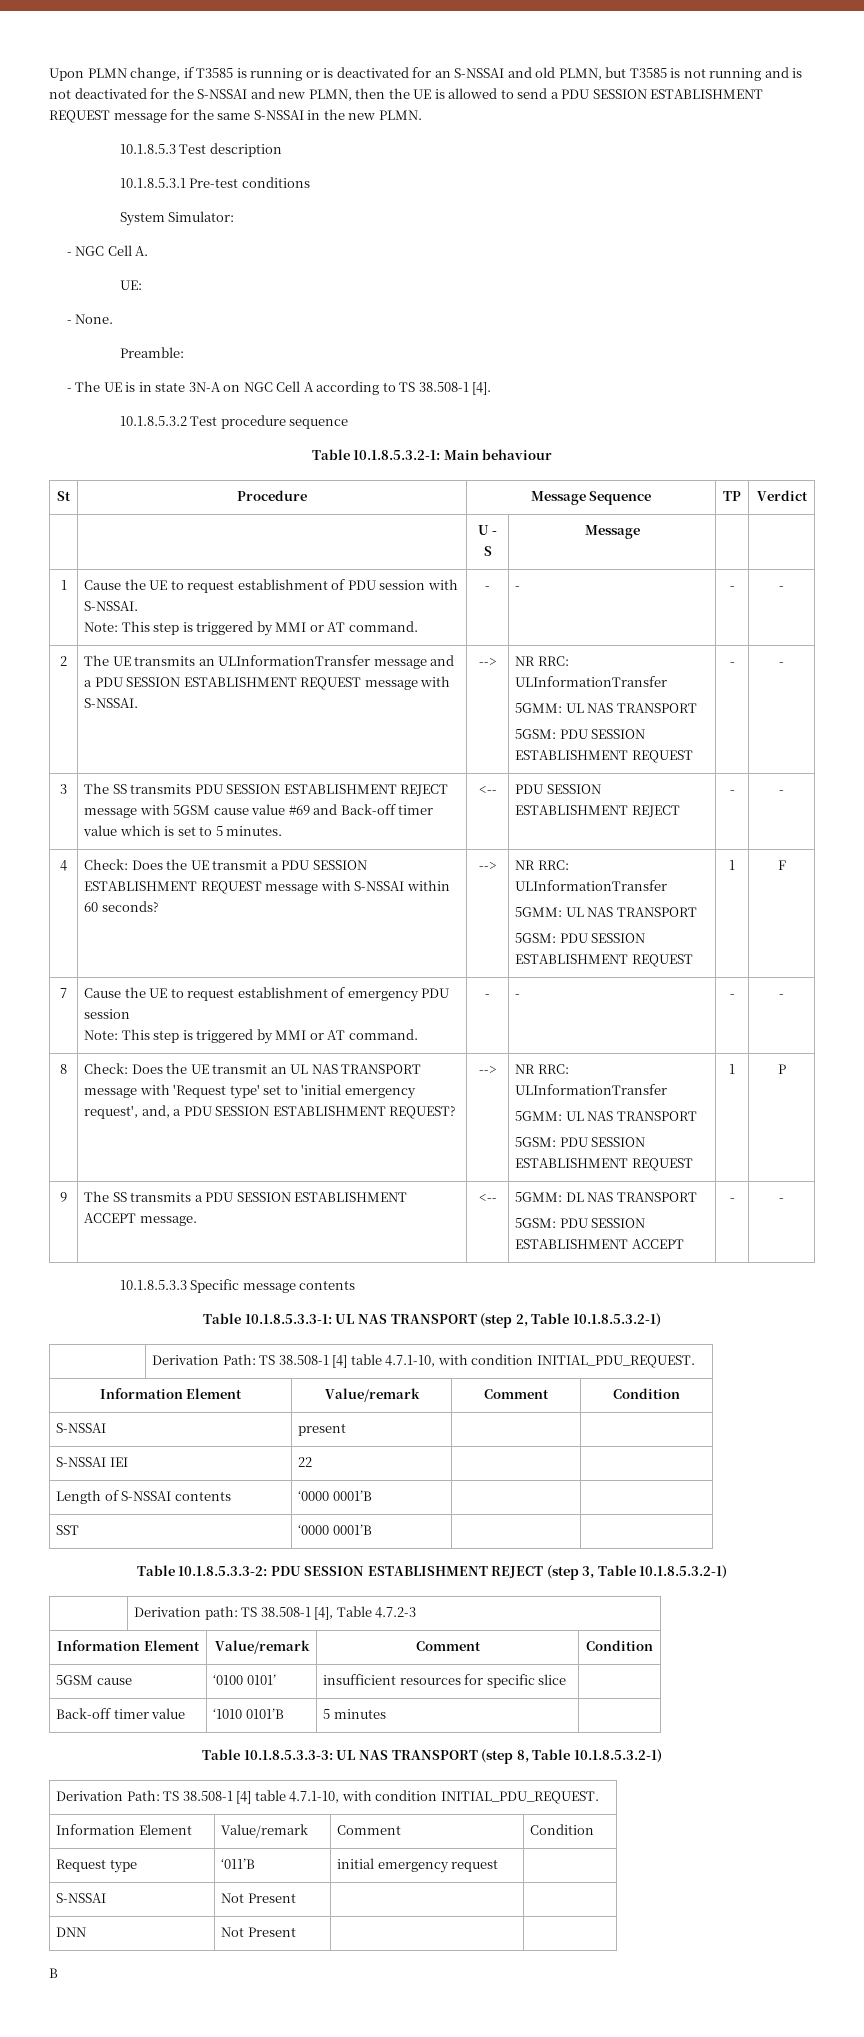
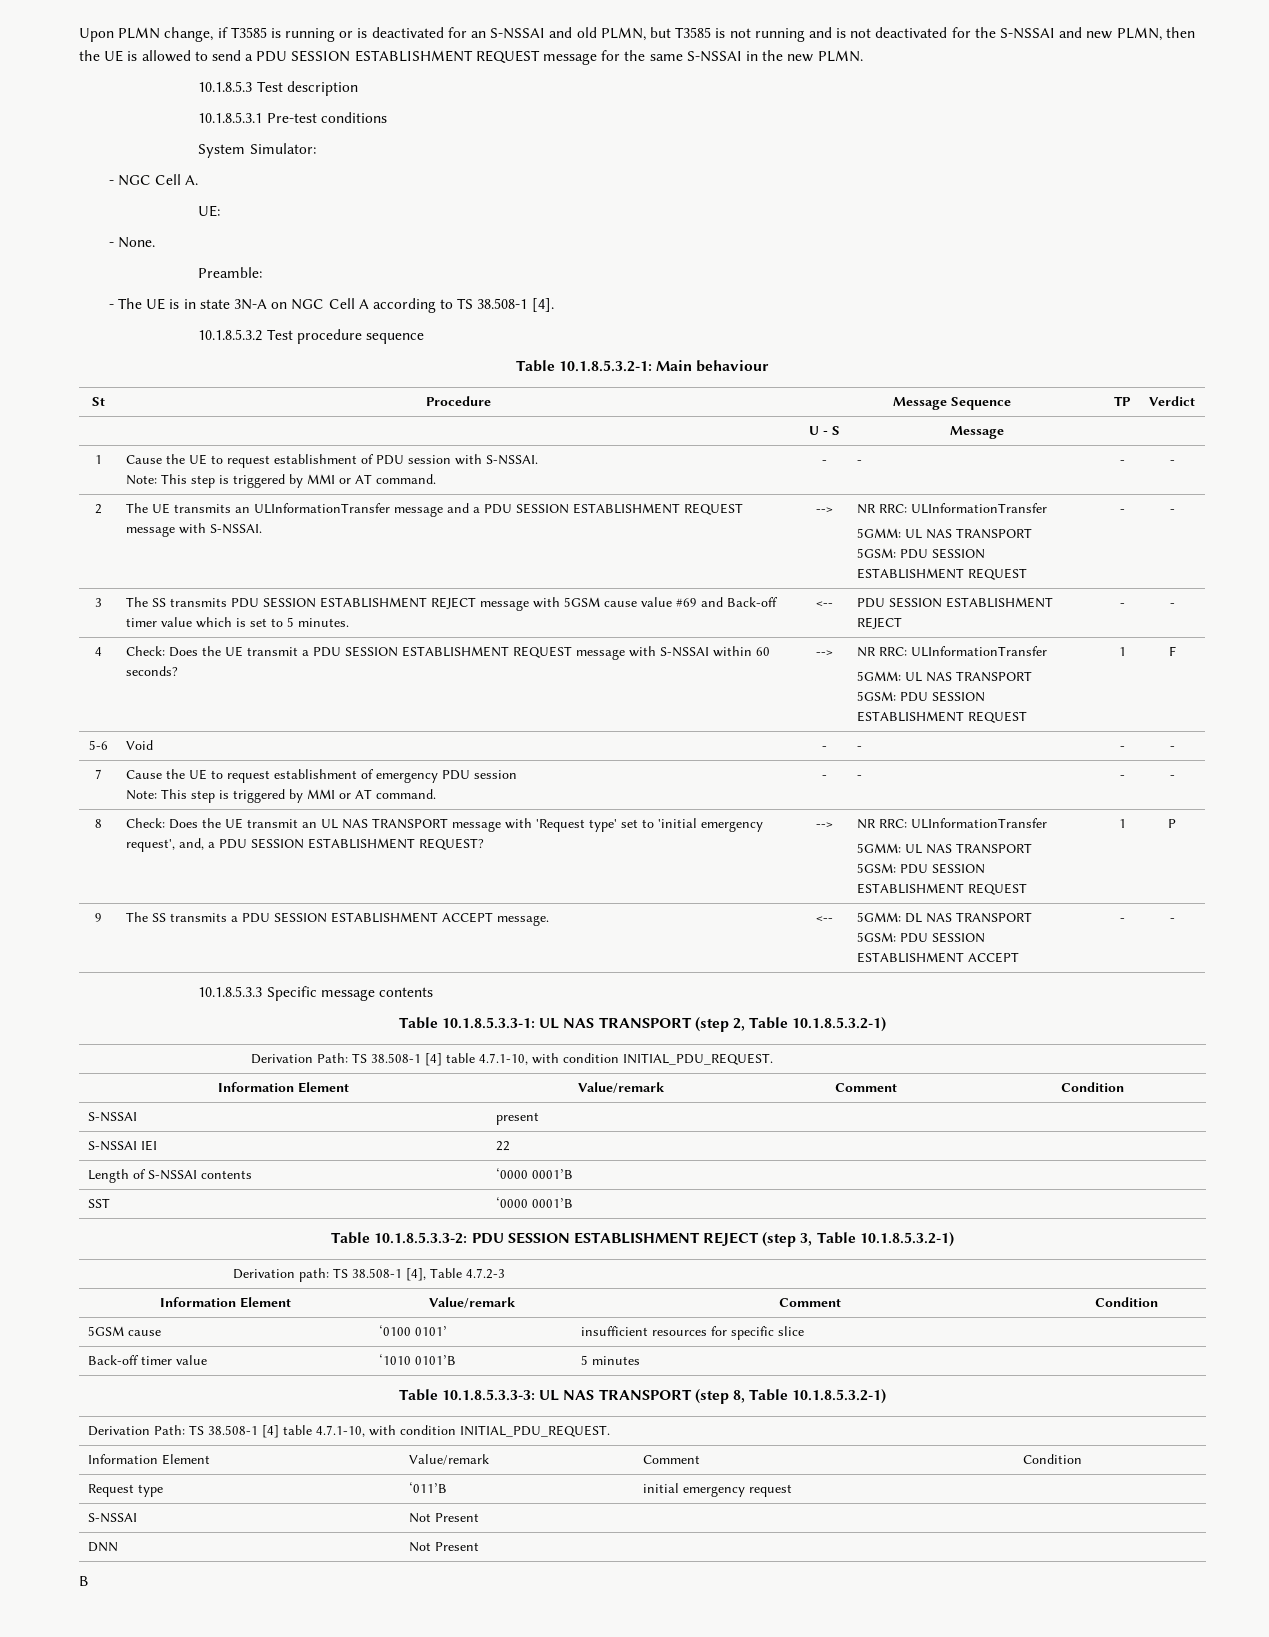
+ 5-6 | Void | - | - | - | -

